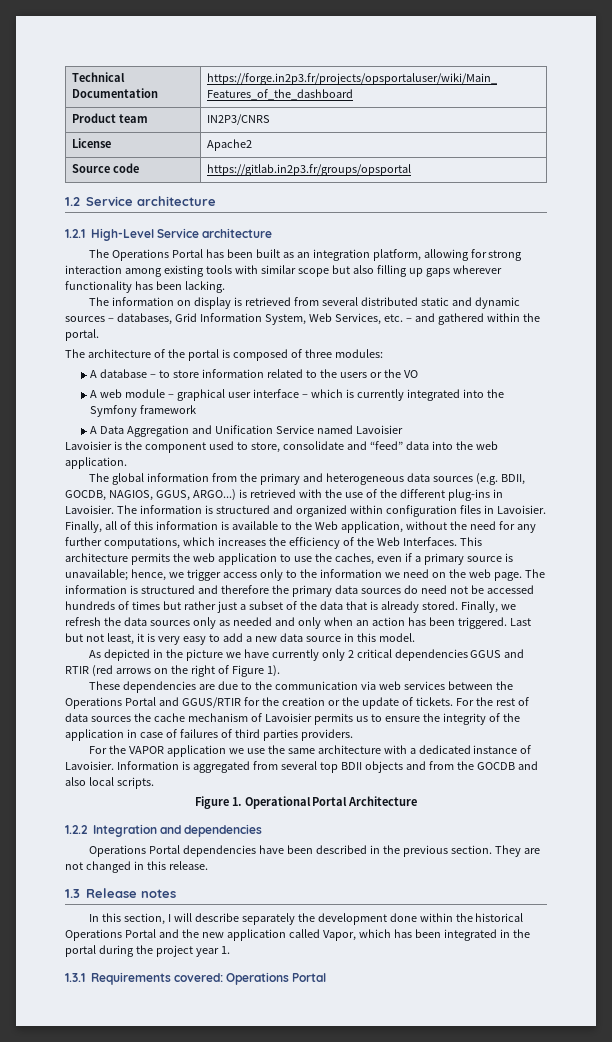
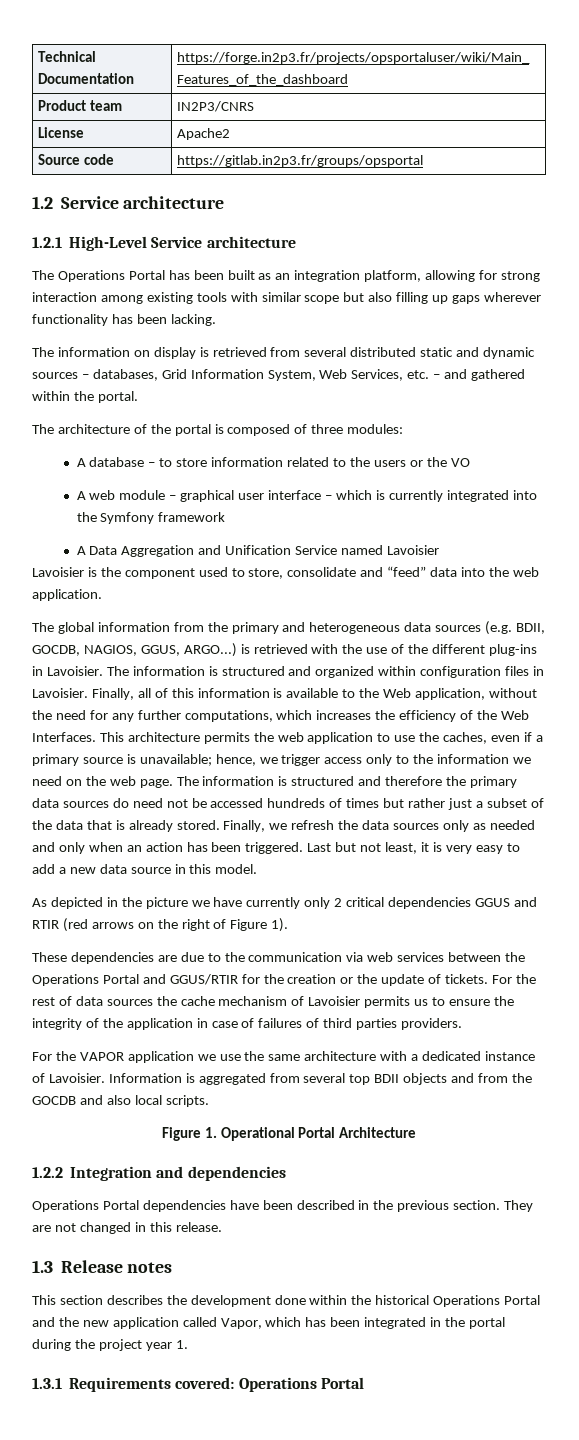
- In this section, I will describe separately the development done within the historical Operations Portal and the new application called Vapor, which has been integrated in the portal during the project year 1.
+ This section describes the development done within the historical Operations Portal and the new application called Vapor, which has been integrated in the portal during the project year 1.

